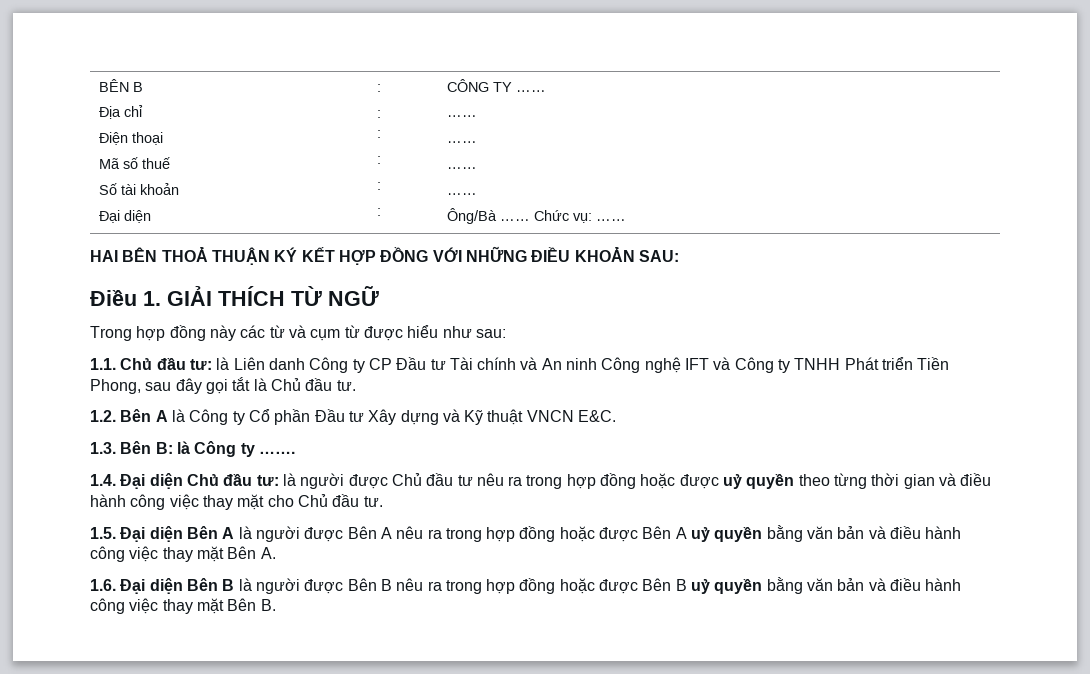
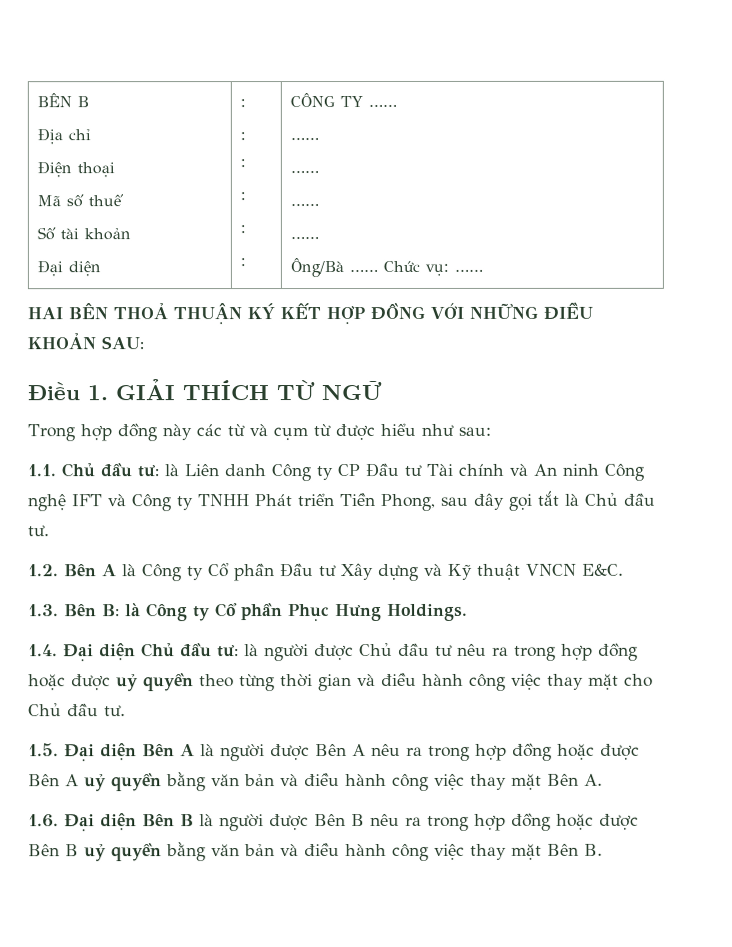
- 1.3. Bên B: là Công ty …….
+ 1.3. Bên B: là Công ty Cổ phần Phục Hưng Holdings.

